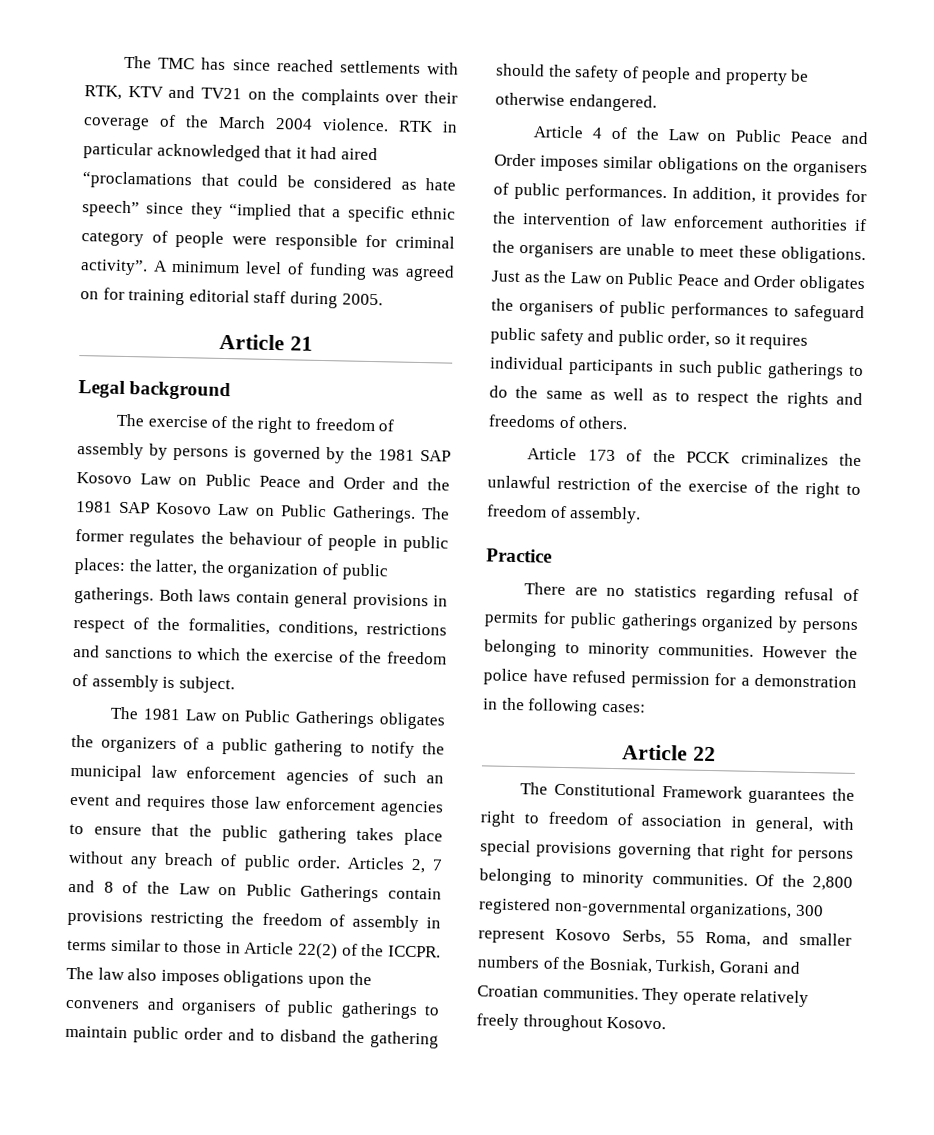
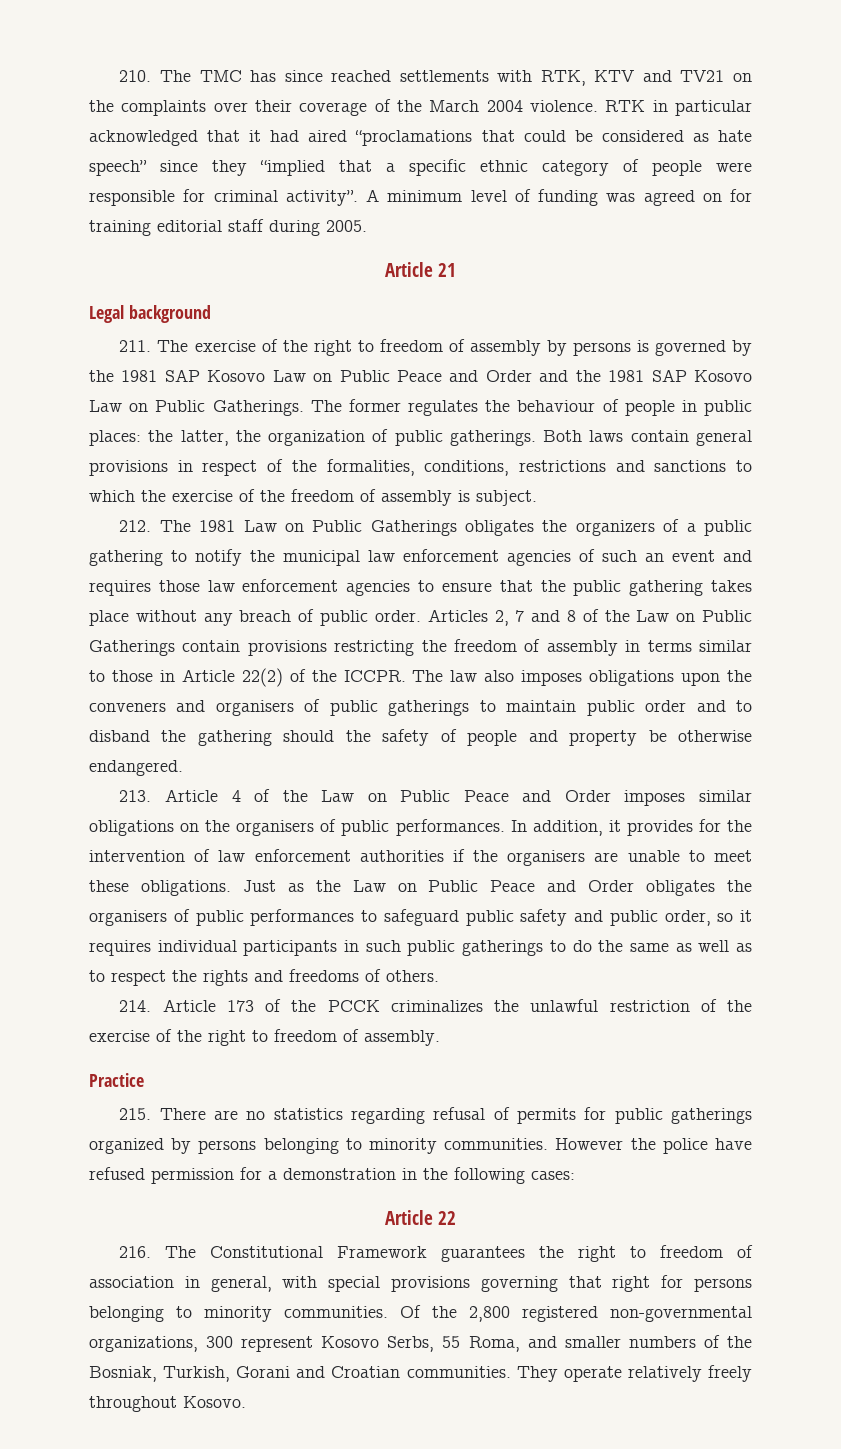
- The TMC has since reached settlements with RTK, KTV and TV21 on the complaints over their coverage of the March 2004 violence.
+ 210. The TMC has since reached settlements with RTK, KTV and TV21 on the complaints over their coverage of the March 2004 violence.
- The exercise of the right to freedom of assembly by persons is governed by the 1981 SAP Kosovo Law on Public Peace and Order and the 1981 SAP Kosovo Law on Public Gatherings.
+ 211. The exercise of the right to freedom of assembly by persons is governed by the 1981 SAP Kosovo Law on Public Peace and Order and the 1981 SAP Kosovo Law on Public Gatherings.
- The 1981 Law on Public Gatherings obligates the organizers of a public gathering to notify the municipal law enforcement agencies of such an event and requires those law enforcement agencies to ensure that the public gathering takes place without any breach of public order.
+ 212. The 1981 Law on Public Gatherings obligates the organizers of a public gathering to notify the municipal law enforcement agencies of such an event and requires those law enforcement agencies to ensure that the public gathering takes place without any breach of public order.
- Article 4 of the Law on Public Peace and Order imposes similar obligations on the organisers of public performances.
+ 213. Article 4 of the Law on Public Peace and Order imposes similar obligations on the organisers of public performances.
- Article 173 of the PCCK criminalizes the unlawful restriction of the exercise of the right to freedom of assembly.
+ 214. Article 173 of the PCCK criminalizes the unlawful restriction of the exercise of the right to freedom of assembly.
- There are no statistics regarding refusal of permits for public gatherings organized by persons belonging to minority communities.
+ 215. There are no statistics regarding refusal of permits for public gatherings organized by persons belonging to minority communities.
- The Constitutional Framework guarantees the right to freedom of association in general, with special provisions governing that right for persons belonging to minority communities.
+ 216. The Constitutional Framework guarantees the right to freedom of association in general, with special provisions governing that right for persons belonging to minority communities.

